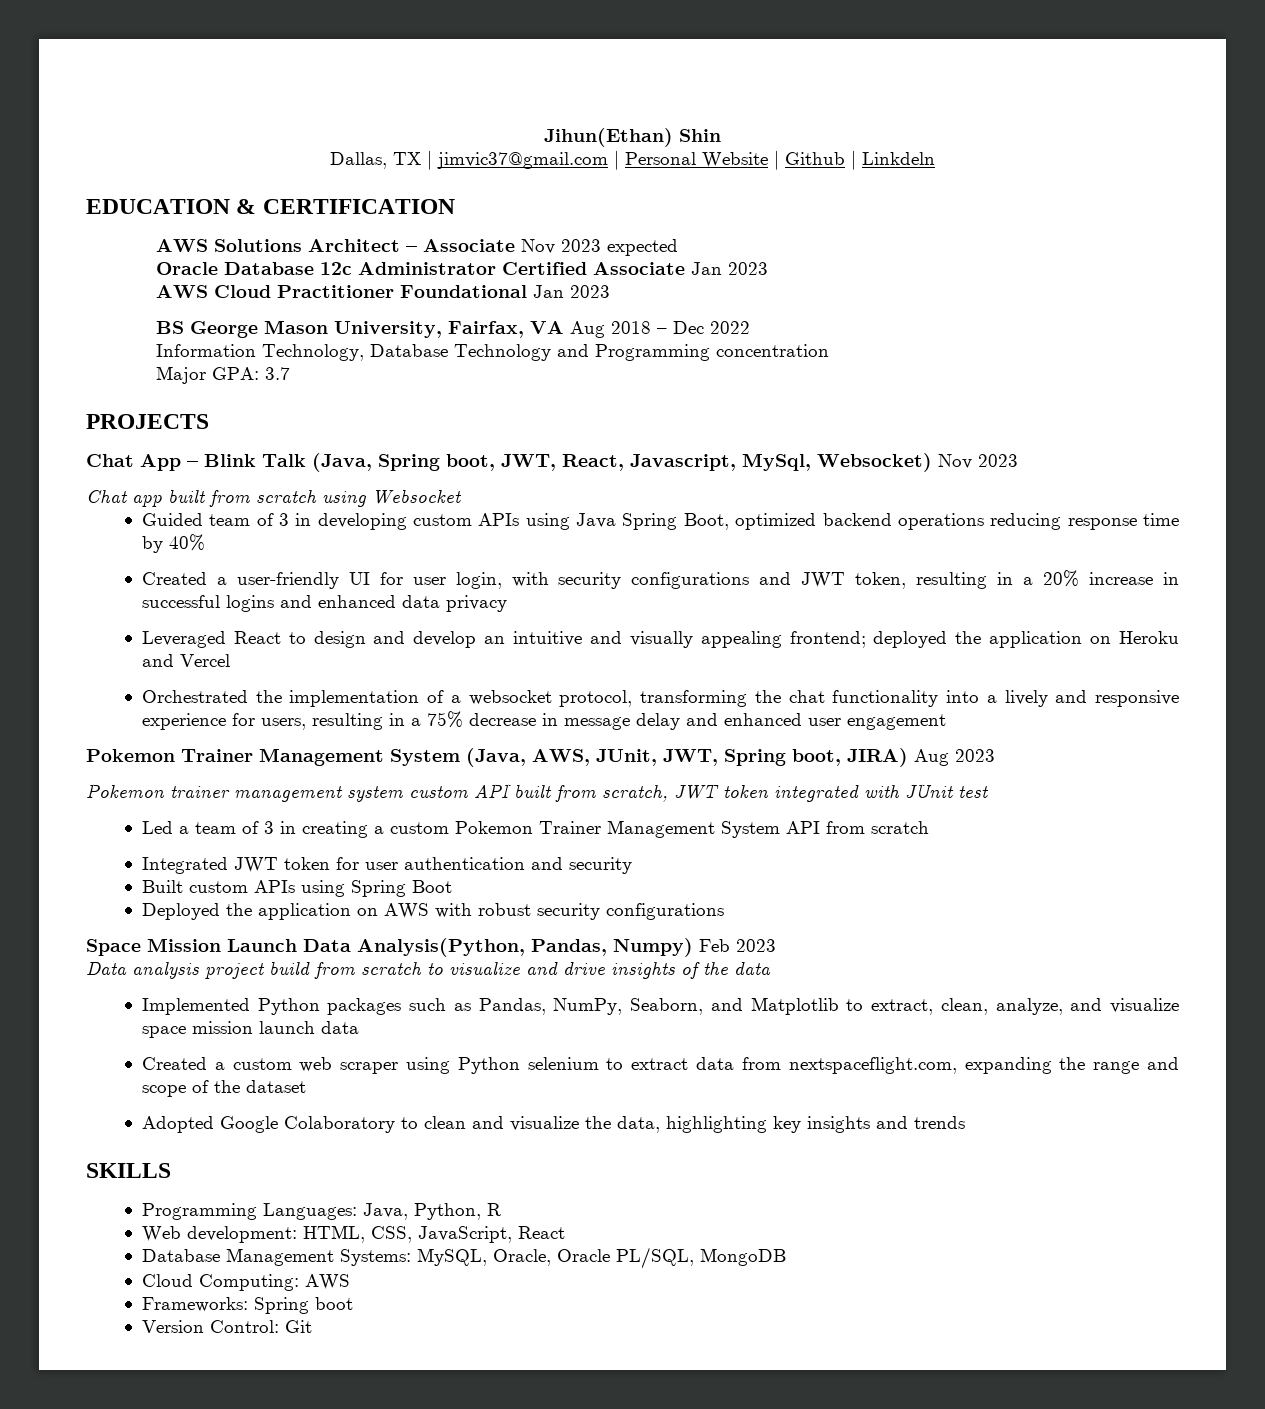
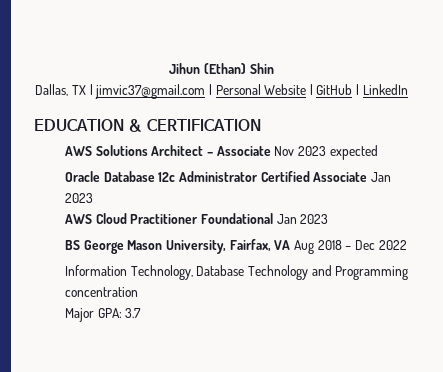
- Jihun(Ethan) Shin
+ Jihun (Ethan) Shin
- Dallas, TX | jimvic37@gmail.com | Personal Website | Github | Linkdeln
+ Dallas, TX | jimvic37@gmail.com | Personal Website | GitHub | LinkedIn
- PROJECTS
- Chat App – Blink Talk (Java, Spring boot, JWT, React, Javascript, MySql, Websocket) Nov 2023
- Chat app built from scratch using Websocket
- Guided team of 3 in developing custom APIs using Java Spring Boot, optimized backend operations reducing response time by 40%
- Created a user-friendly UI for user login, with security configurations and JWT token, resulting in a 20% increase in successful logins and enhanced data privacy
- Leveraged React to design and develop an intuitive and visually appealing frontend; deployed the application on Heroku and Vercel
- Orchestrated the implementation of a websocket protocol, transforming the chat functionality into a lively and responsive experience for users, resulting in a 75% decrease in message delay and enhanced user engagement
- Pokemon Trainer Management System (Java, AWS, JUnit, JWT, Spring boot, JIRA) Aug 2023
- Pokemon trainer management system custom API built from scratch, JWT token integrated with JUnit test
- Led a team of 3 in creating a custom Pokemon Trainer Management System API from scratch
- Integrated JWT token for user authentication and security
- Built custom APIs using Spring Boot
- Deployed the application on AWS with robust security configurations
- Space Mission Launch Data Analysis(Python, Pandas, Numpy) Feb 2023
- Data analysis project build from scratch to visualize and drive insights of the data
- Implemented Python packages such as Pandas, NumPy, Seaborn, and Matplotlib to extract, clean, analyze, and visualize space mission launch data
- Created a custom web scraper using Python selenium to extract data from nextspaceflight.com, expanding the range and scope of the dataset
- Adopted Google Colaboratory to clean and visualize the data, highlighting key insights and trends
- SKILLS
- Programming Languages: Java, Python, R
- Web development: HTML, CSS, JavaScript, React
- Database Management Systems: MySQL, Oracle, Oracle PL/SQL, MongoDB
- Cloud Computing: AWS
- Frameworks: Spring boot
- Version Control: Git

